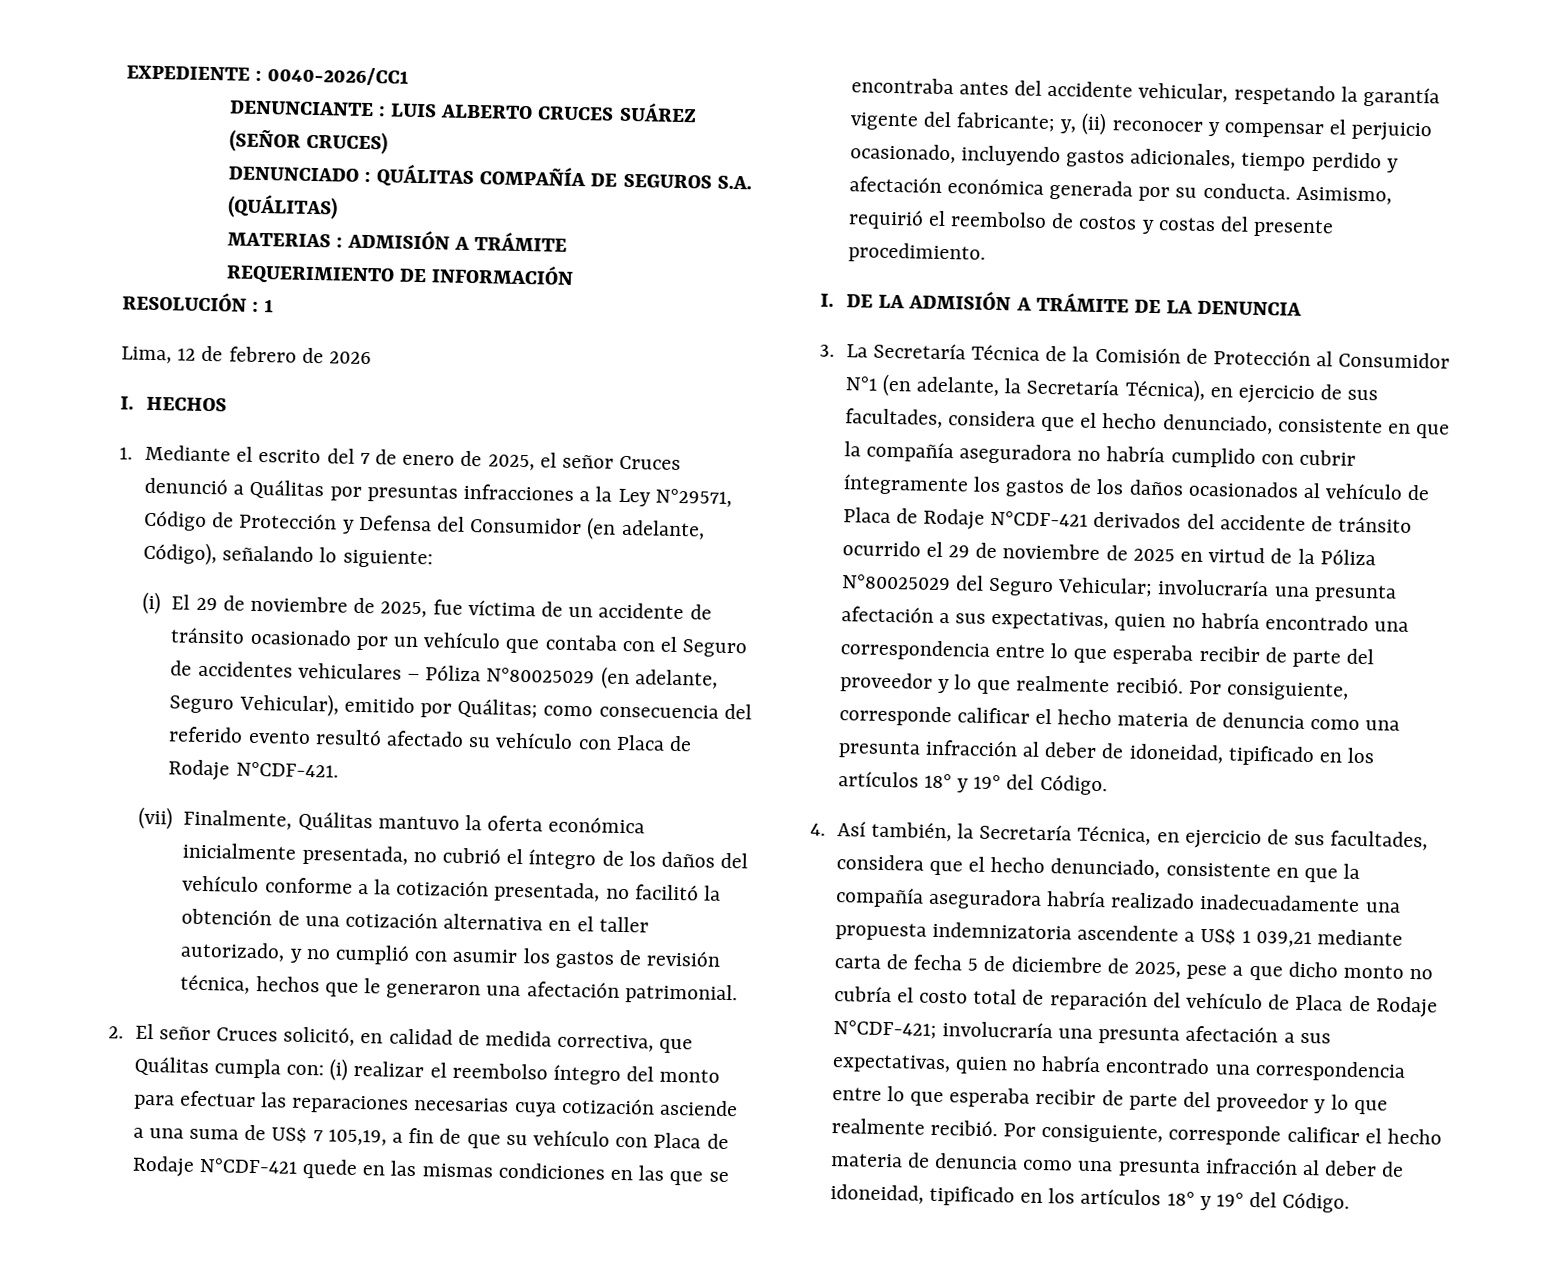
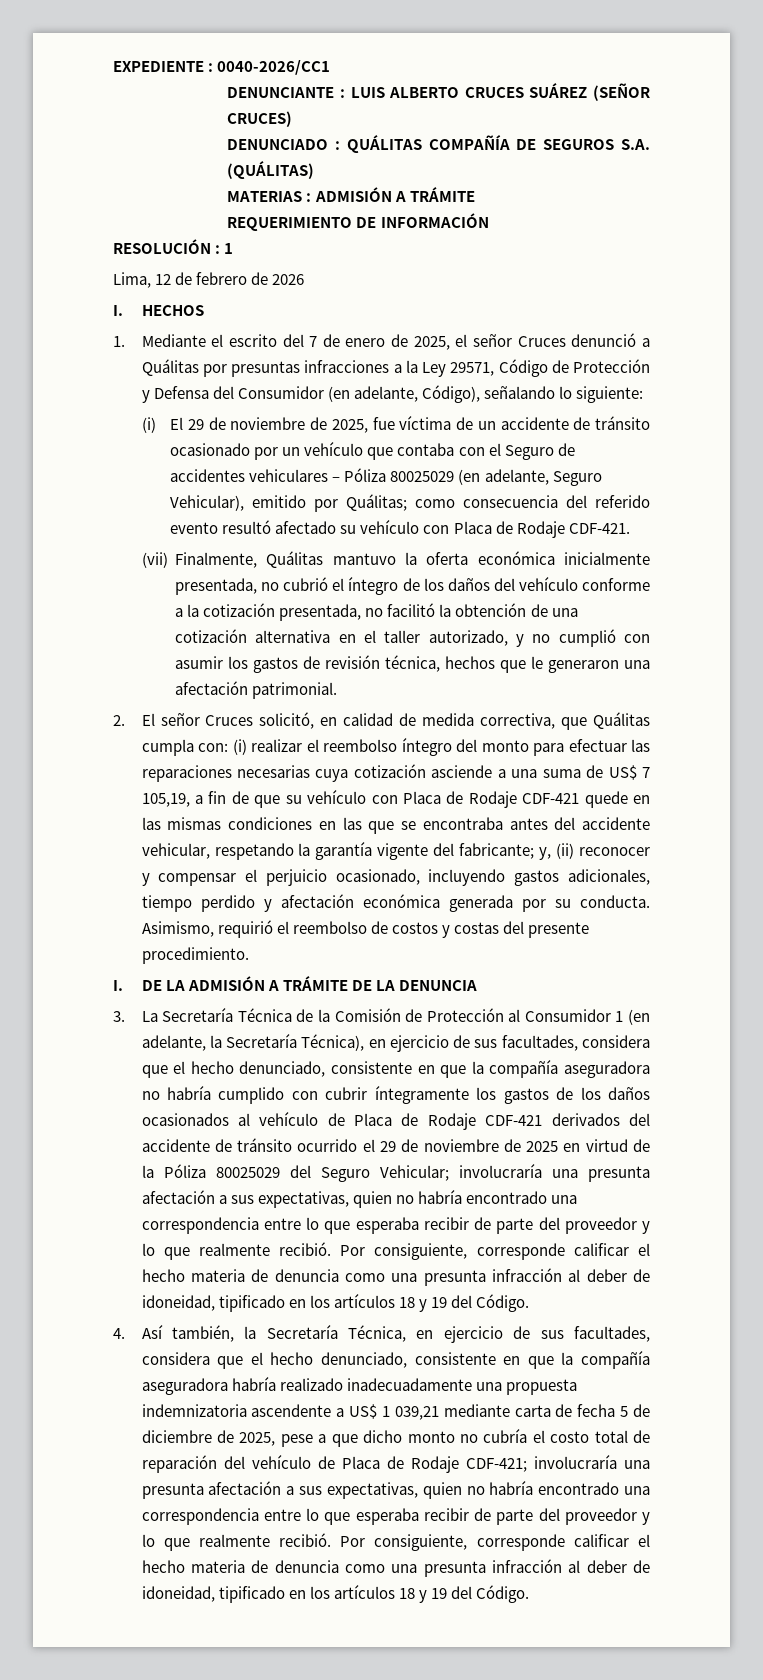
- 1. Mediante el escrito del 7 de enero de 2025, el señor Cruces denunció a Quálitas por presuntas infracciones a la Ley N°29571, Código de Protección y Defensa del Consumidor (en adelante, Código), señalando lo siguiente:
+ 1. Mediante el escrito del 7 de enero de 2025, el señor Cruces denunció a Quálitas por presuntas infracciones a la Ley 29571, Código de Protección y Defensa del Consumidor (en adelante, Código), señalando lo siguiente:
- (i) El 29 de noviembre de 2025, fue víctima de un accidente de tránsito ocasionado por un vehículo que contaba con el Seguro de accidentes vehiculares – Póliza N°80025029 (en adelante, Seguro Vehicular), emitido por Quálitas; como consecuencia del referido evento resultó afectado su vehículo con Placa de Rodaje N°CDF-421.
+ (i) El 29 de noviembre de 2025, fue víctima de un accidente de tránsito ocasionado por un vehículo que contaba con el Seguro de accidentes vehiculares – Póliza 80025029 (en adelante, Seguro Vehicular), emitido por Quálitas; como consecuencia del referido evento resultó afectado su vehículo con Placa de Rodaje CDF-421.
- (i) realizar el reembolso íntegro del monto para efectuar las reparaciones necesarias cuya cotización asciende a una suma de US$ 7 105,19, a fin de que su vehículo con Placa de Rodaje N°CDF-421 quede en las mismas condiciones en las que se encontraba antes del accidente vehicular, respetando la garantía vigente del fabricante;
+ (i) realizar el reembolso íntegro del monto para efectuar las reparaciones necesarias cuya cotización asciende a una suma de US$ 7 105,19, a fin de que su vehículo con Placa de Rodaje CDF-421 quede en las mismas condiciones en las que se encontraba antes del accidente vehicular, respetando la garantía vigente del fabricante;
- 3. La Secretaría Técnica de la Comisión de Protección al Consumidor N°1 (en adelante, la Secretaría Técnica), en ejercicio de sus facultades, considera que el hecho denunciado, consistente en que la compañía aseguradora no habría cumplido con cubrir íntegramente los gastos de los daños ocasionados al vehículo de Placa de Rodaje N°CDF-421 derivados del accidente de tránsito ocurrido el 29 de noviembre de 2025 en virtud de la Póliza N°80025029 del Seguro Vehicular; involucraría una presunta afectación a sus expectativas, quien no habría encontrado una correspondencia entre lo que esperaba recibir de parte del proveedor y lo que realmente recibió. Por consiguiente, corresponde calificar el hecho materia de denuncia como una presunta infracción al deber de idoneidad, tipificado en los artículos 18° y 19° del Código.
+ 3. La Secretaría Técnica de la Comisión de Protección al Consumidor 1 (en adelante, la Secretaría Técnica), en ejercicio de sus facultades, considera que el hecho denunciado, consistente en que la compañía aseguradora no habría cumplido con cubrir íntegramente los gastos de los daños ocasionados al vehículo de Placa de Rodaje CDF-421 derivados del accidente de tránsito ocurrido el 29 de noviembre de 2025 en virtud de la Póliza 80025029 del Seguro Vehicular; involucraría una presunta afectación a sus expectativas, quien no habría encontrado una correspondencia entre lo que esperaba recibir de parte del proveedor y lo que realmente recibió. Por consiguiente, corresponde calificar el hecho materia de denuncia como una presunta infracción al deber de idoneidad, tipificado en los artículos 18 y 19 del Código.
- 4. Así también, la Secretaría Técnica, en ejercicio de sus facultades, considera que el hecho denunciado, consistente en que la compañía aseguradora habría realizado inadecuadamente una propuesta indemnizatoria ascendente a US$ 1 039,21 mediante carta de fecha 5 de diciembre de 2025, pese a que dicho monto no cubría el costo total de reparación del vehículo de Placa de Rodaje N°CDF-421; involucraría una presunta afectación a sus expectativas, quien no habría encontrado una correspondencia entre lo que esperaba recibir de parte del proveedor y lo que realmente recibió. Por consiguiente, corresponde calificar el hecho materia de denuncia como una presunta infracción al deber de idoneidad, tipificado en los artículos 18° y 19° del Código.
+ 4. Así también, la Secretaría Técnica, en ejercicio de sus facultades, considera que el hecho denunciado, consistente en que la compañía aseguradora habría realizado inadecuadamente una propuesta indemnizatoria ascendente a US$ 1 039,21 mediante carta de fecha 5 de diciembre de 2025, pese a que dicho monto no cubría el costo total de reparación del vehículo de Placa de Rodaje CDF-421; involucraría una presunta afectación a sus expectativas, quien no habría encontrado una correspondencia entre lo que esperaba recibir de parte del proveedor y lo que realmente recibió. Por consiguiente, corresponde calificar el hecho materia de denuncia como una presunta infracción al deber de idoneidad, tipificado en los artículos 18 y 19 del Código.

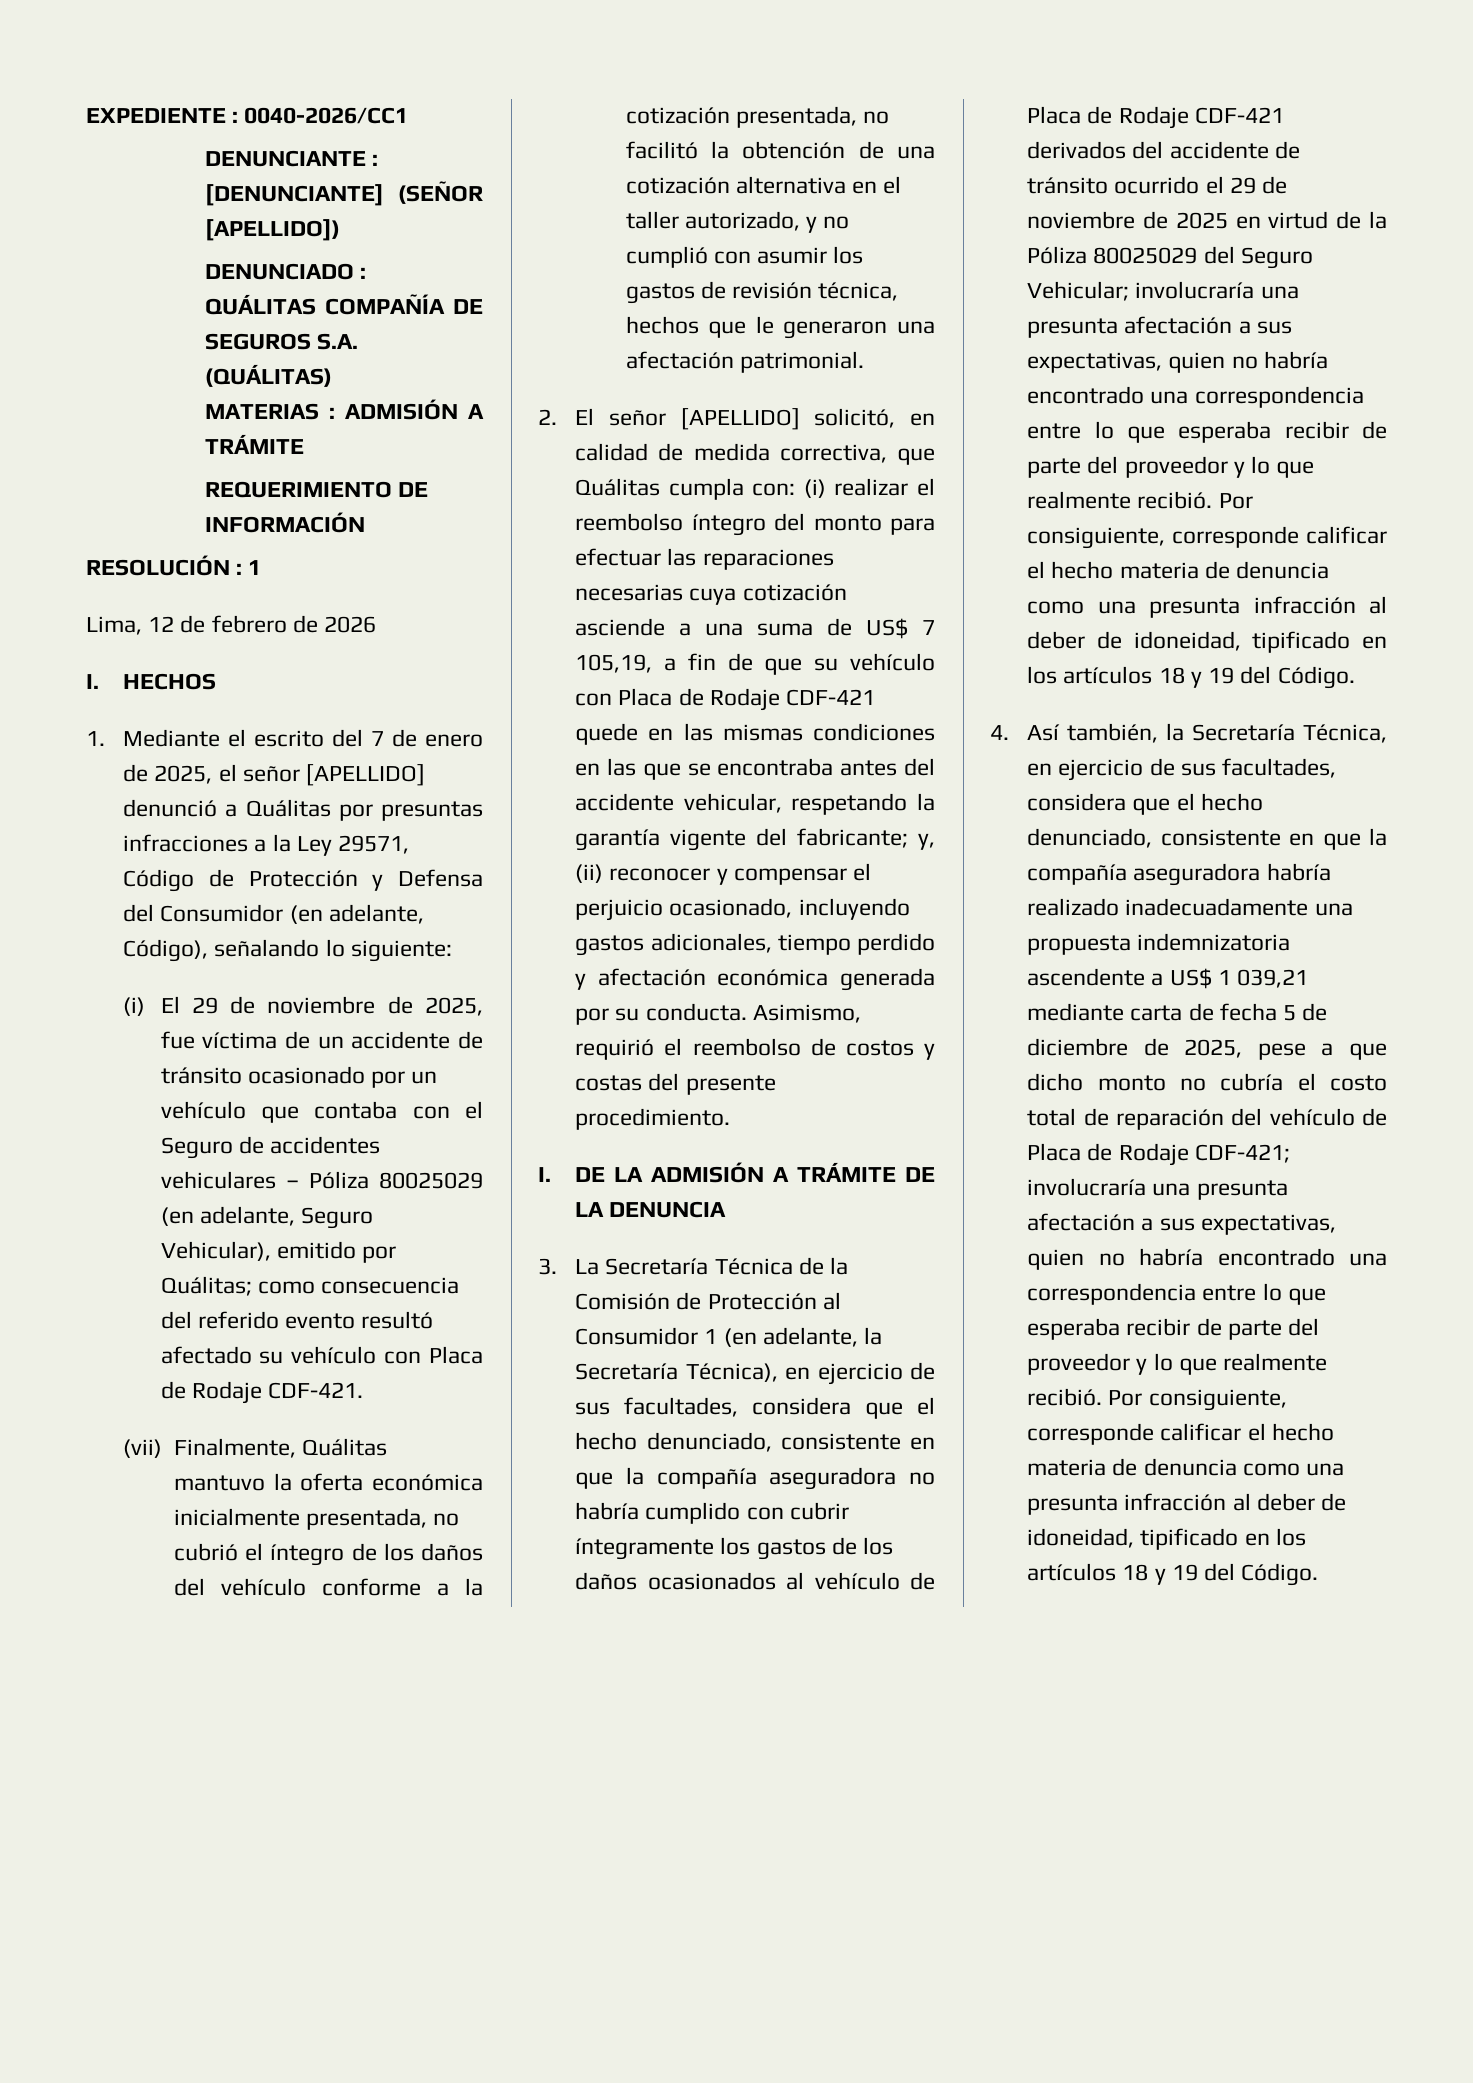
- DENUNCIANTE : LUIS ALBERTO CRUCES SUÁREZ (SEÑOR CRUCES)
+ DENUNCIANTE : [DENUNCIANTE] (SEÑOR [APELLIDO])
- 1. Mediante el escrito del 7 de enero de 2025, el señor Cruces denunció a Quálitas por presuntas infracciones a la Ley 29571, Código de Protección y Defensa del Consumidor (en adelante, Código), señalando lo siguiente:
+ 1. Mediante el escrito del 7 de enero de 2025, el señor [APELLIDO] denunció a Quálitas por presuntas infracciones a la Ley 29571, Código de Protección y Defensa del Consumidor (en adelante, Código), señalando lo siguiente:
- 2. El señor Cruces solicitó, en calidad de medida correctiva, que Quálitas cumpla con:
+ 2. El señor [APELLIDO] solicitó, en calidad de medida correctiva, que Quálitas cumpla con:

